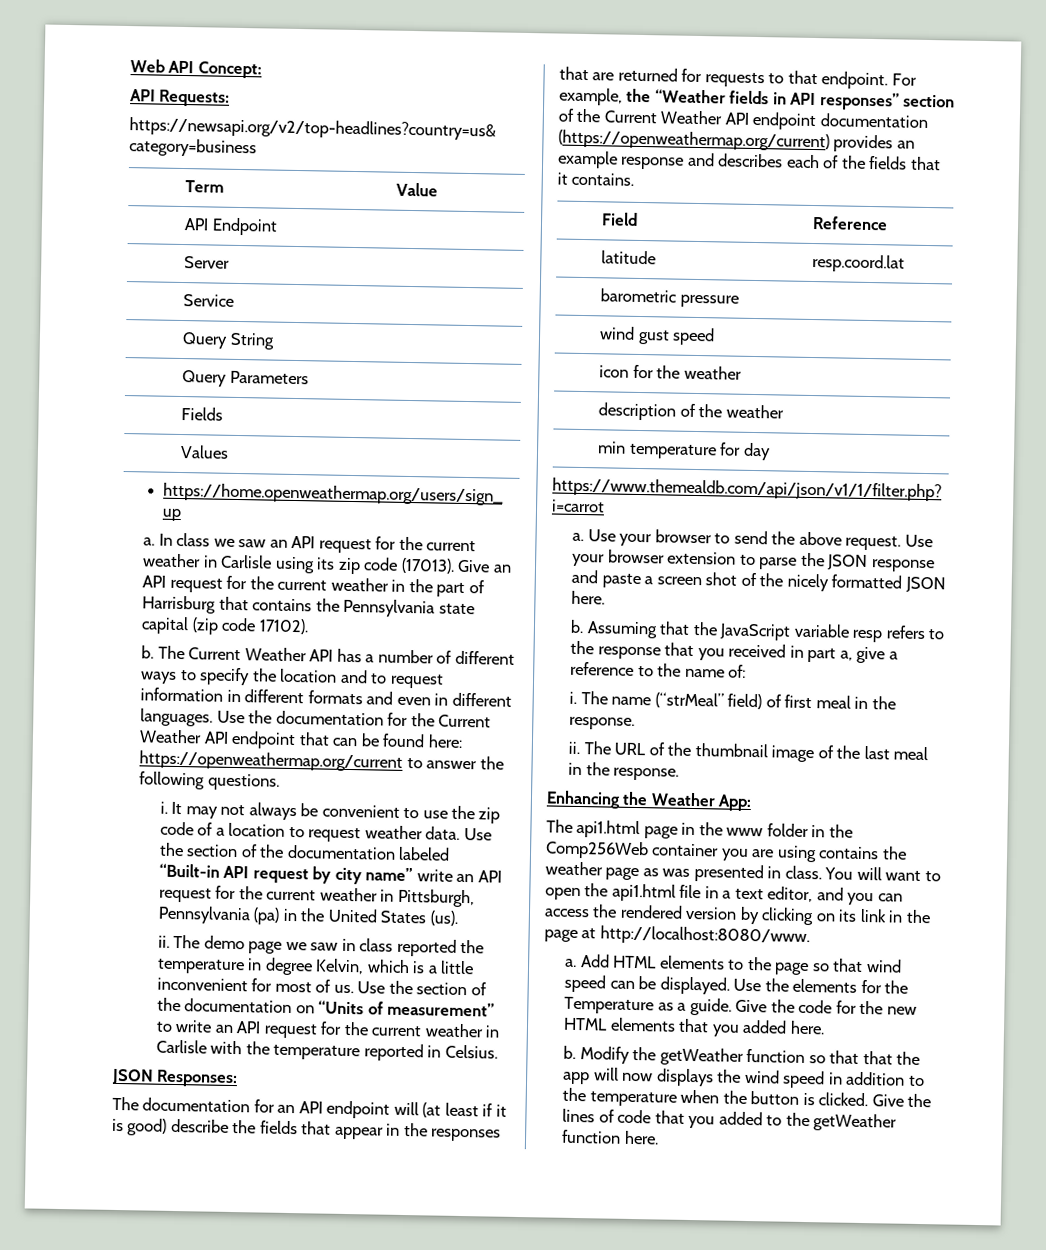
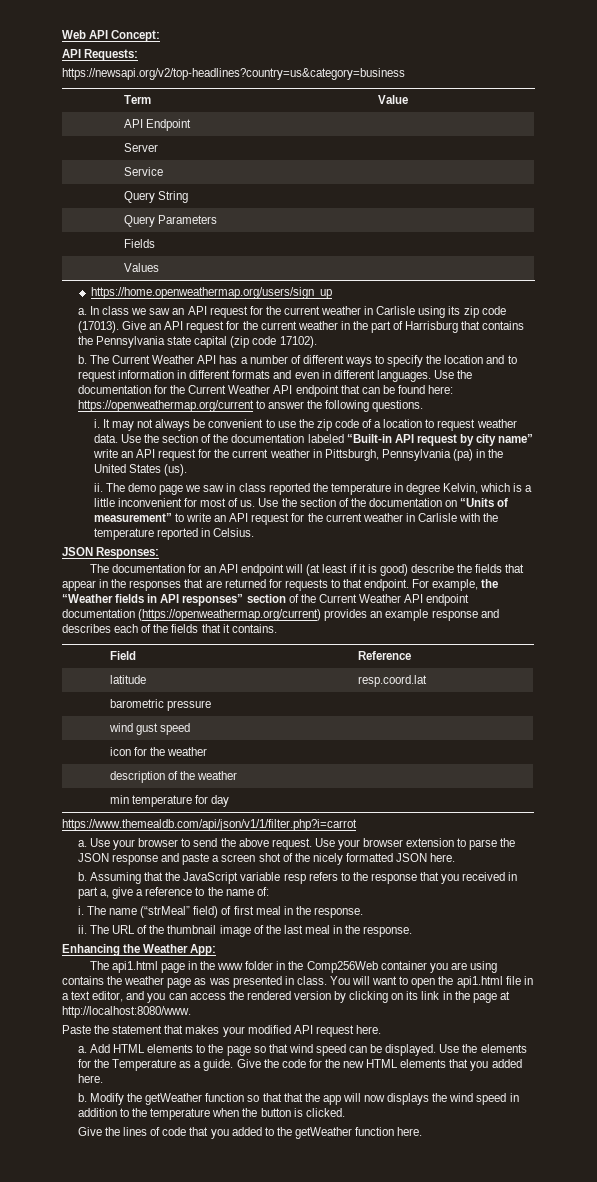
+ Paste the statement that makes your modified API request here.
- Modify the getWeather function so that that the app will now displays the wind speed in addition to the temperature when the button is clicked. Give the lines of code that you added to the getWeather function here.
+ Modify the getWeather function so that that the app will now displays the wind speed in addition to the temperature when the button is clicked.
+ Give the lines of code that you added to the getWeather function here.

